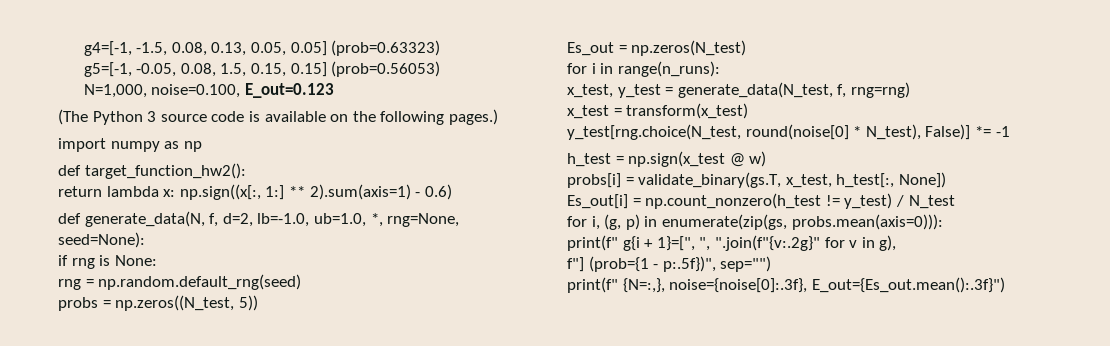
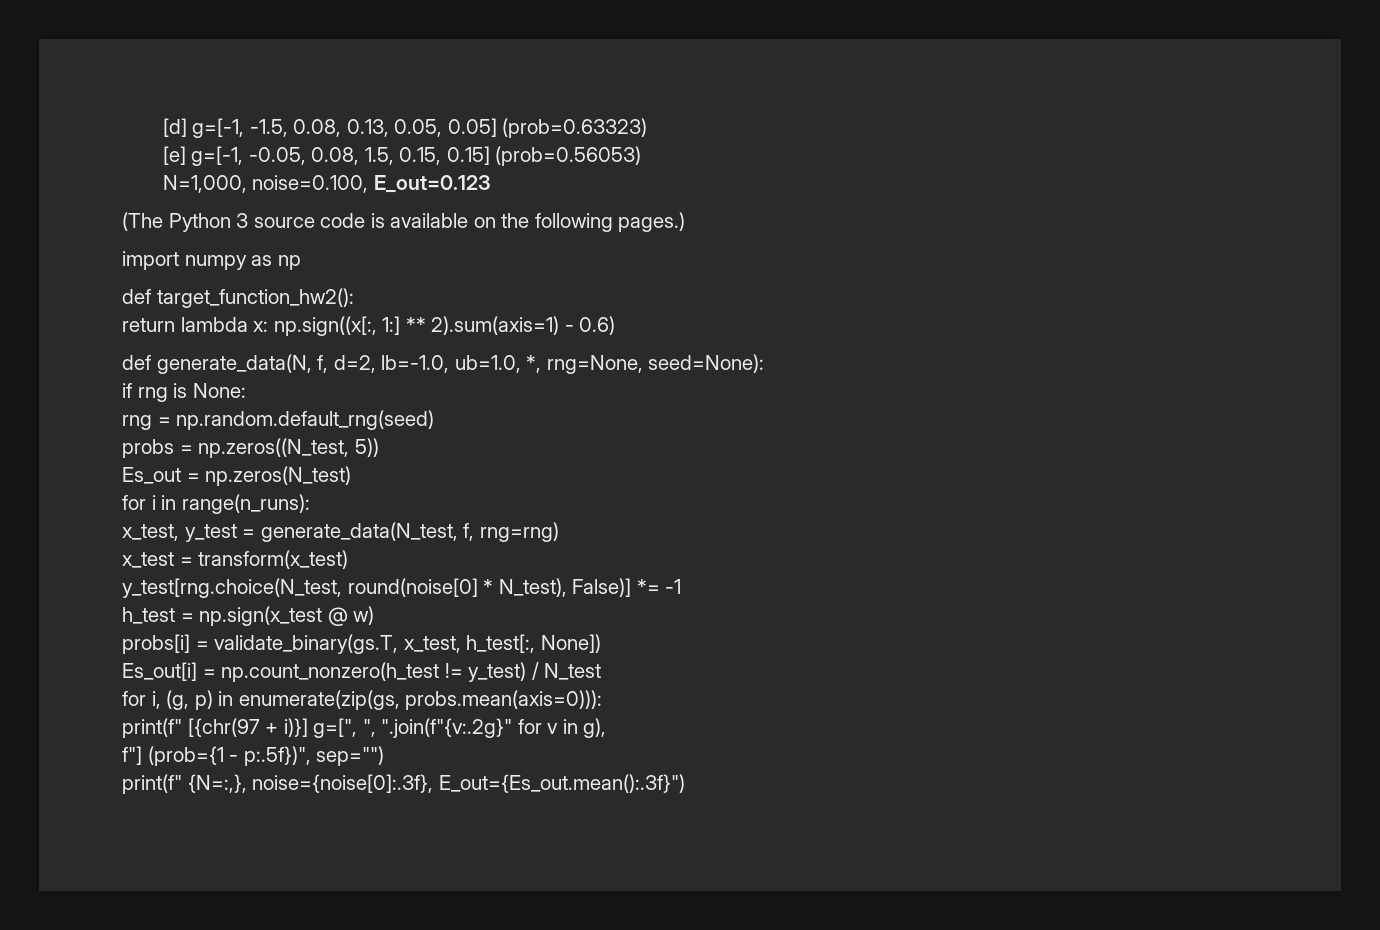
- g4=[-1, -1.5, 0.08, 0.13, 0.05, 0.05] (prob=0.63323)
+ [d] g=[-1, -1.5, 0.08, 0.13, 0.05, 0.05] (prob=0.63323)
- g5=[-1, -0.05, 0.08, 1.5, 0.15, 0.15] (prob=0.56053)
+ [e] g=[-1, -0.05, 0.08, 1.5, 0.15, 0.15] (prob=0.56053)
- print(f" g{i + 1}=[", ", ".join(f"{v:.2g}" for v in g),
+ print(f" [{chr(97 + i)}] g=[", ", ".join(f"{v:.2g}" for v in g),

